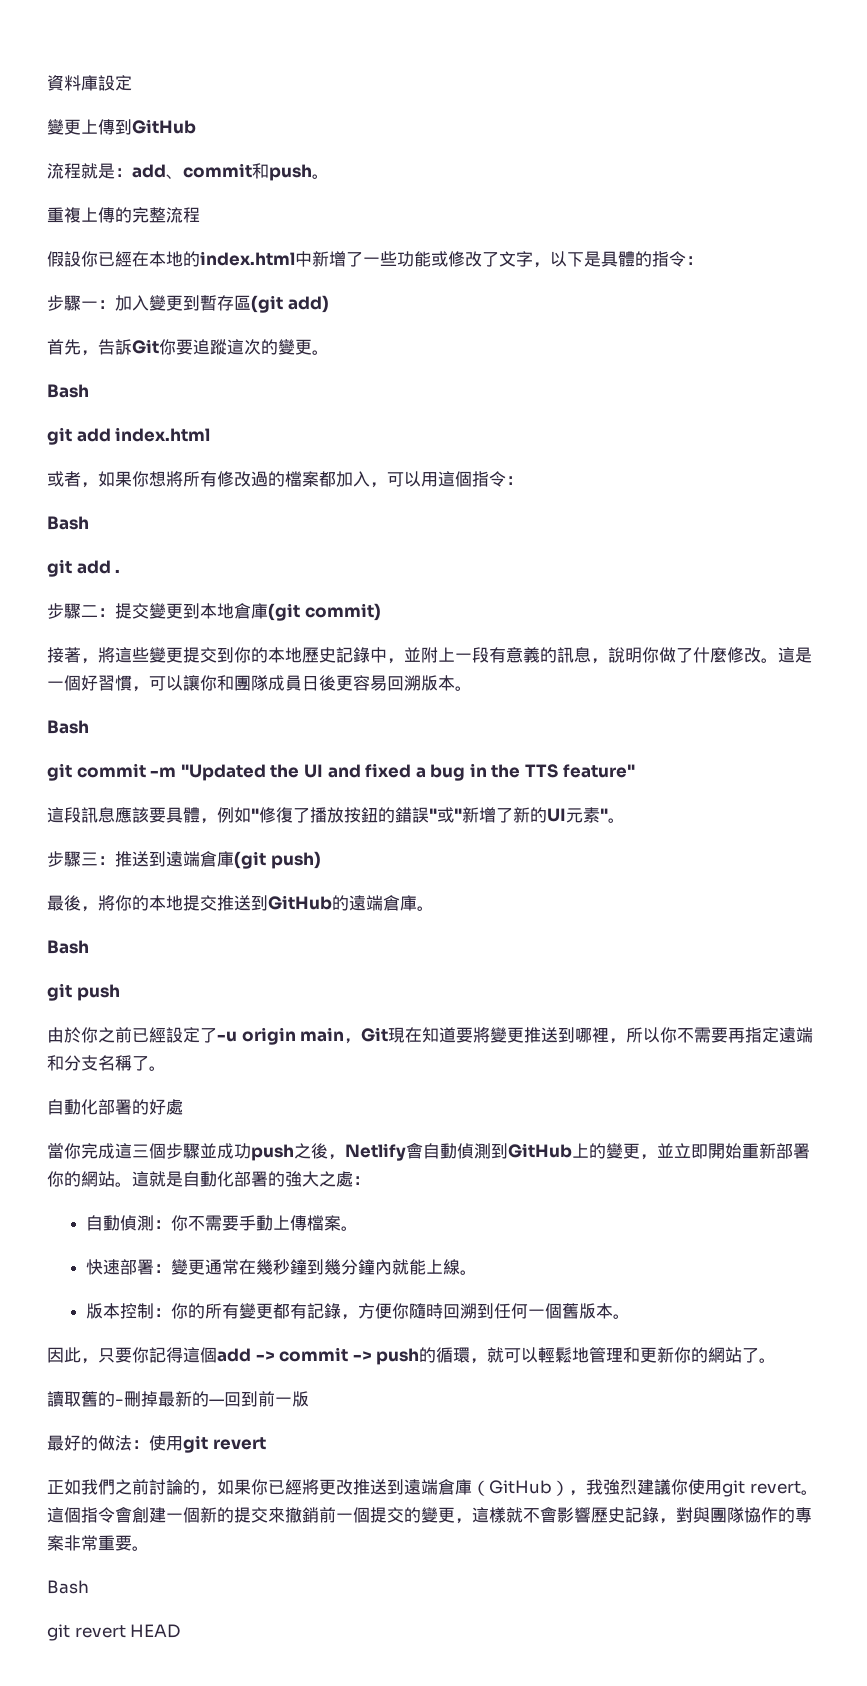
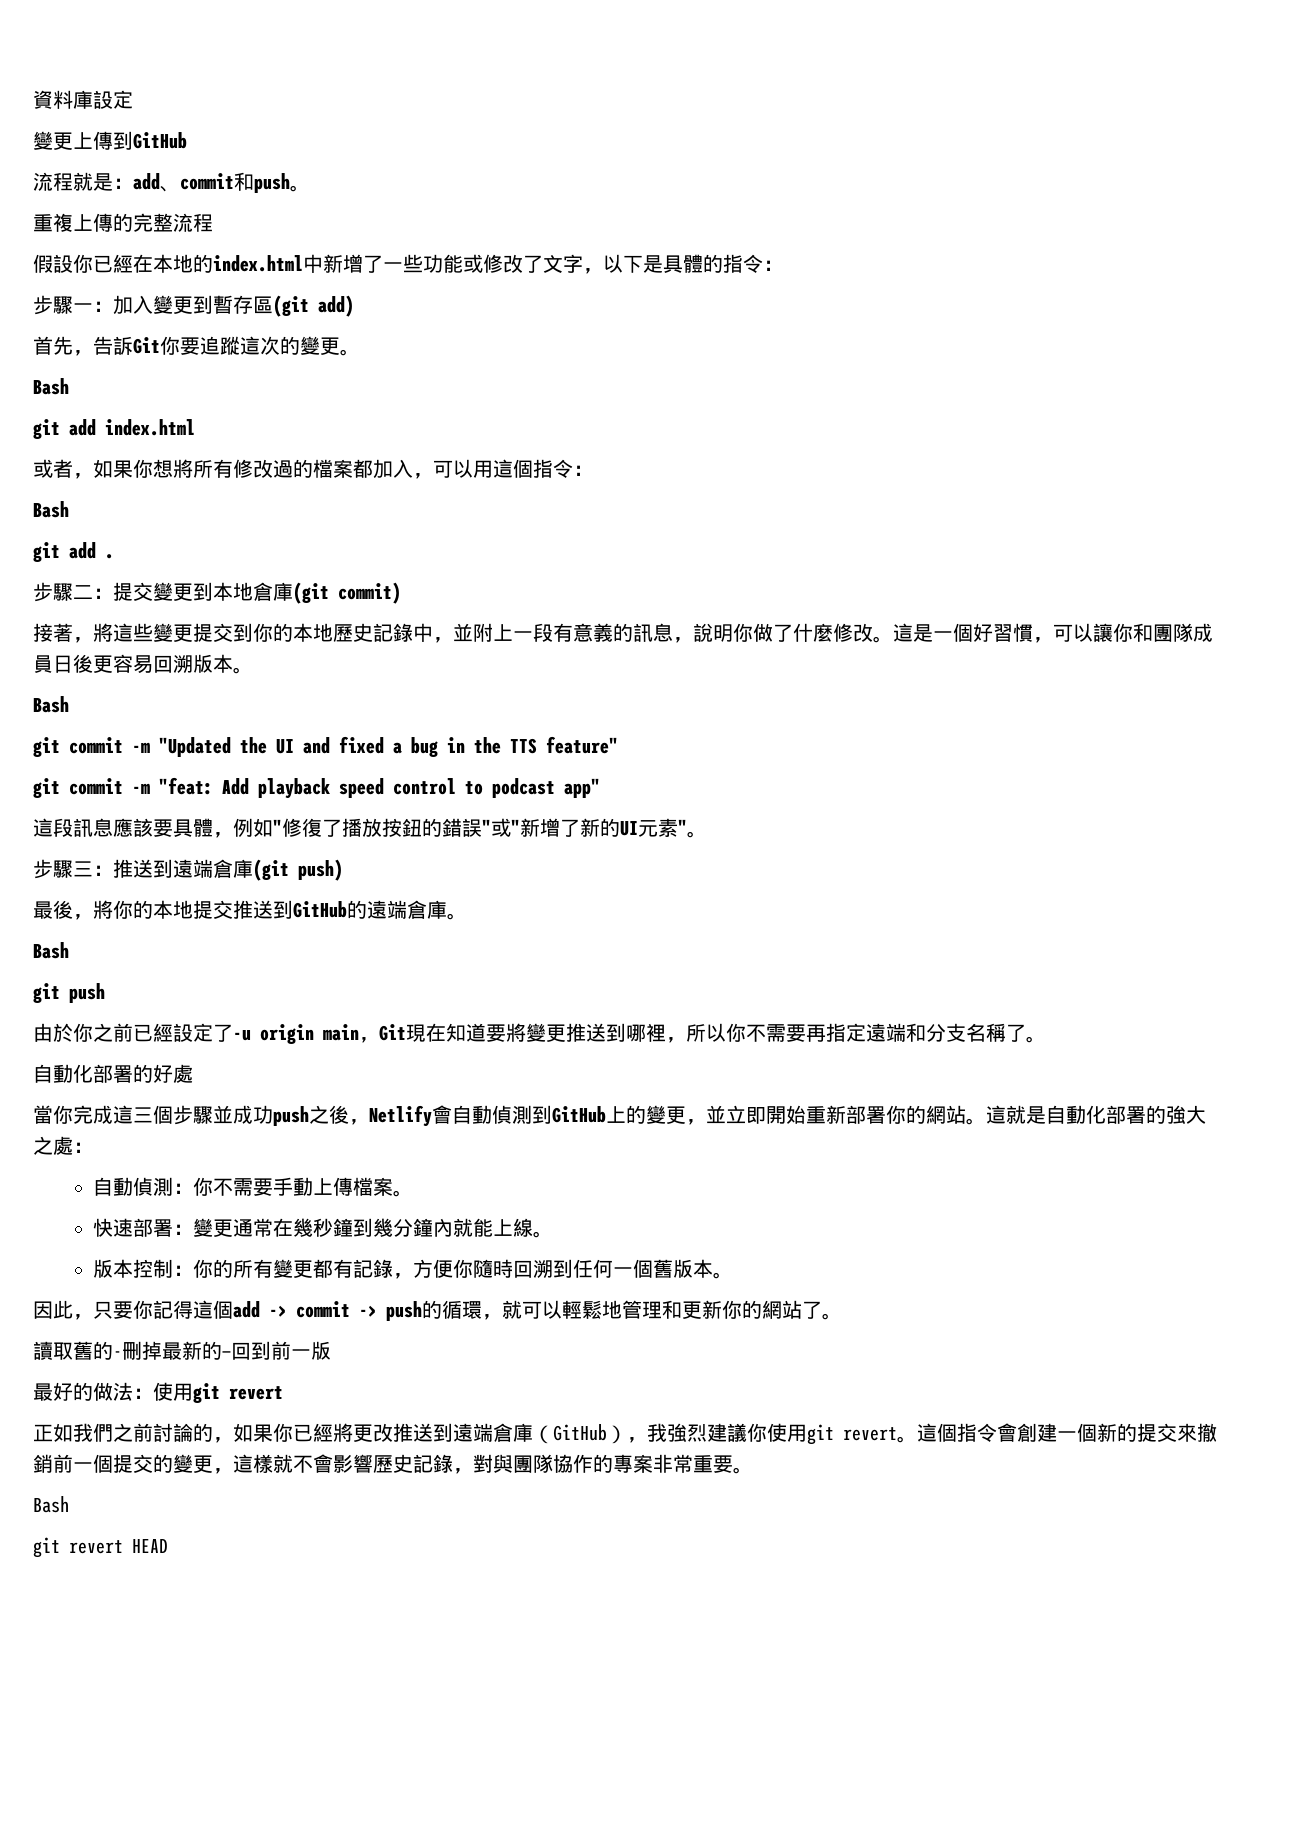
+ git commit -m "feat: Add playback speed control to podcast app"

